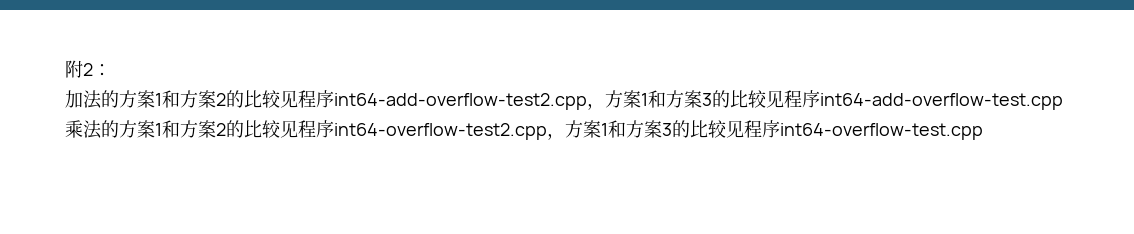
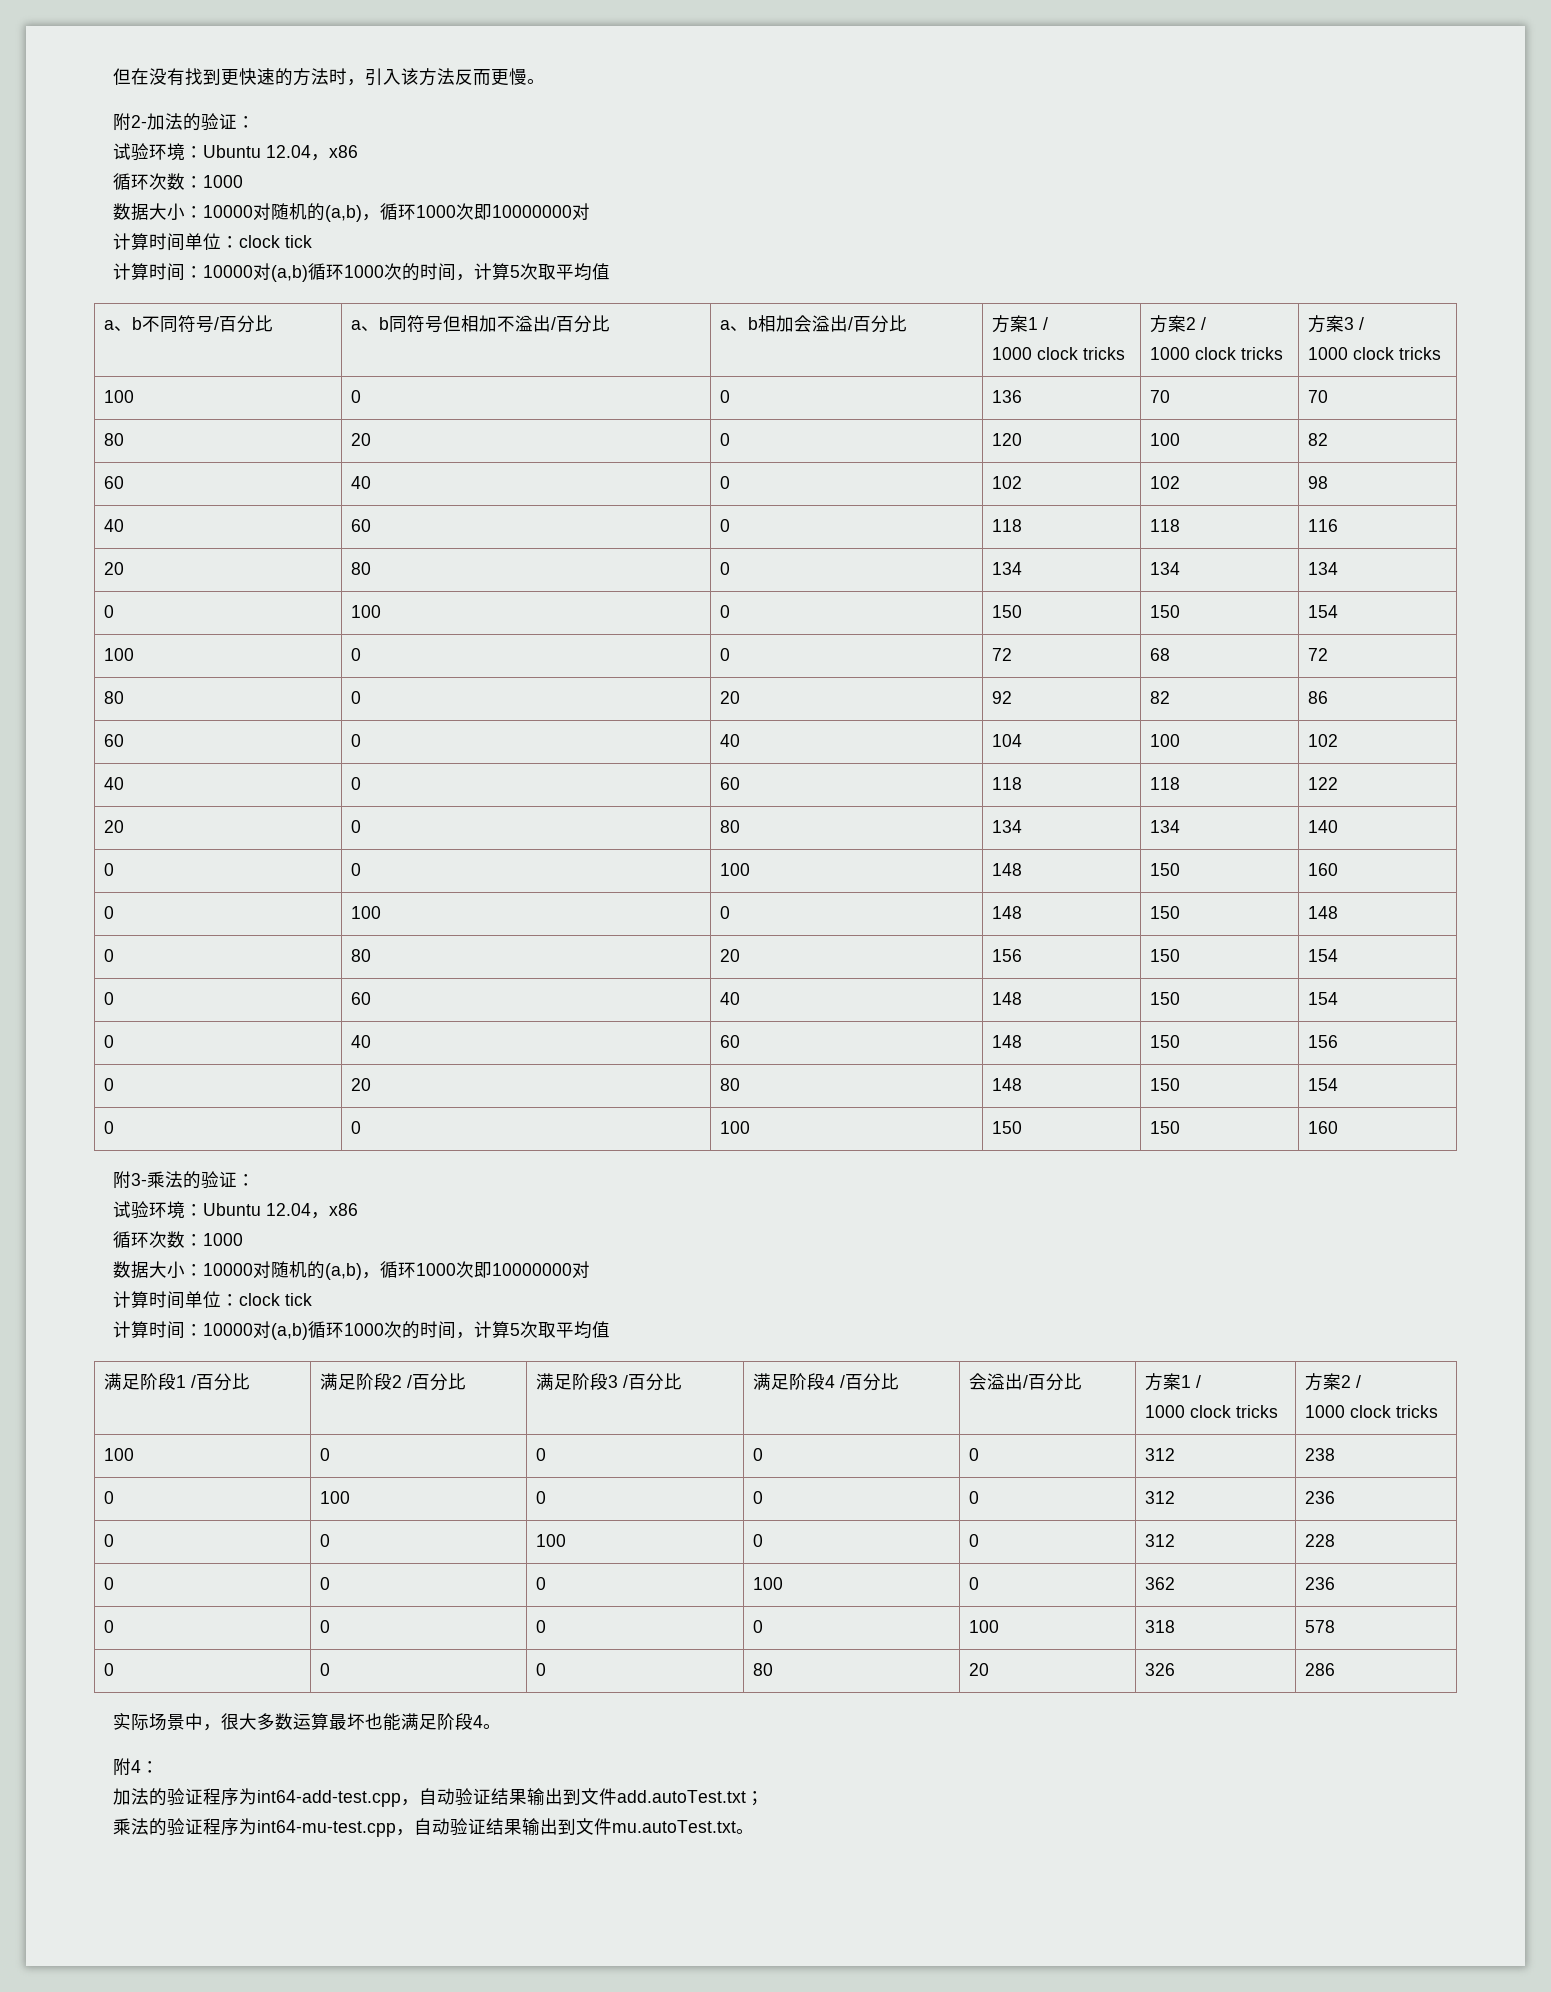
- 附2：
- 加法的方案1和方案2的比较见程序int64-add-overflow-test2.cpp，方案1和方案3的比较见程序int64-add-overflow-test.cpp
- 乘法的方案1和方案2的比较见程序int64-overflow-test2.cpp，方案1和方案3的比较见程序int64-overflow-test.cpp
+ 但在没有找到更快速的方法时，引入该方法反而更慢。
+ 附2-加法的验证：
+ 试验环境：Ubuntu 12.04，x86
+ 循环次数：1000
+ 数据大小：10000对随机的(a,b)，循环1000次即10000000对
+ 计算时间单位：clock tick
+ 计算时间：10000对(a,b)循环1000次的时间，计算5次取平均值
+ a、b不同符号/百分比 | a、b同符号但相加不溢出/百分比 | a、b相加会溢出/百分比 | 方案1 /
+ 1000 clock tricks | 方案2 /
+ 1000 clock tricks | 方案3 /
+ 1000 clock tricks
+ 100 | 0 | 0 | 136 | 70 | 70
+ 80 | 20 | 0 | 120 | 100 | 82
+ 60 | 40 | 0 | 102 | 102 | 98
+ 40 | 60 | 0 | 118 | 118 | 116
+ 20 | 80 | 0 | 134 | 134 | 134
+ 0 | 100 | 0 | 150 | 150 | 154
+ 100 | 0 | 0 | 72 | 68 | 72
+ 80 | 0 | 20 | 92 | 82 | 86
+ 60 | 0 | 40 | 104 | 100 | 102
+ 40 | 0 | 60 | 118 | 118 | 122
+ 20 | 0 | 80 | 134 | 134 | 140
+ 0 | 0 | 100 | 148 | 150 | 160
+ 0 | 100 | 0 | 148 | 150 | 148
+ 0 | 80 | 20 | 156 | 150 | 154
+ 0 | 60 | 40 | 148 | 150 | 154
+ 0 | 40 | 60 | 148 | 150 | 156
+ 0 | 20 | 80 | 148 | 150 | 154
+ 0 | 0 | 100 | 150 | 150 | 160
+ 附3-乘法的验证：
+ 试验环境：Ubuntu 12.04，x86
+ 循环次数：1000
+ 数据大小：10000对随机的(a,b)，循环1000次即10000000对
+ 计算时间单位：clock tick
+ 计算时间：10000对(a,b)循环1000次的时间，计算5次取平均值
+ 满足阶段1 /百分比 | 满足阶段2 /百分比 | 满足阶段3 /百分比 | 满足阶段4 /百分比 | 会溢出/百分比 | 方案1 /
+ 1000 clock tricks | 方案2 /
+ 1000 clock tricks
+ 100 | 0 | 0 | 0 | 0 | 312 | 238
+ 0 | 100 | 0 | 0 | 0 | 312 | 236
+ 0 | 0 | 100 | 0 | 0 | 312 | 228
+ 0 | 0 | 0 | 100 | 0 | 362 | 236
+ 0 | 0 | 0 | 0 | 100 | 318 | 578
+ 0 | 0 | 0 | 80 | 20 | 326 | 286
+ 实际场景中，很大多数运算最坏也能满足阶段4。
+ 附4：
+ 加法的验证程序为int64-add-test.cpp，自动验证结果输出到文件add.autoTest.txt；
+ 乘法的验证程序为int64-mu-test.cpp，自动验证结果输出到文件mu.autoTest.txt。

